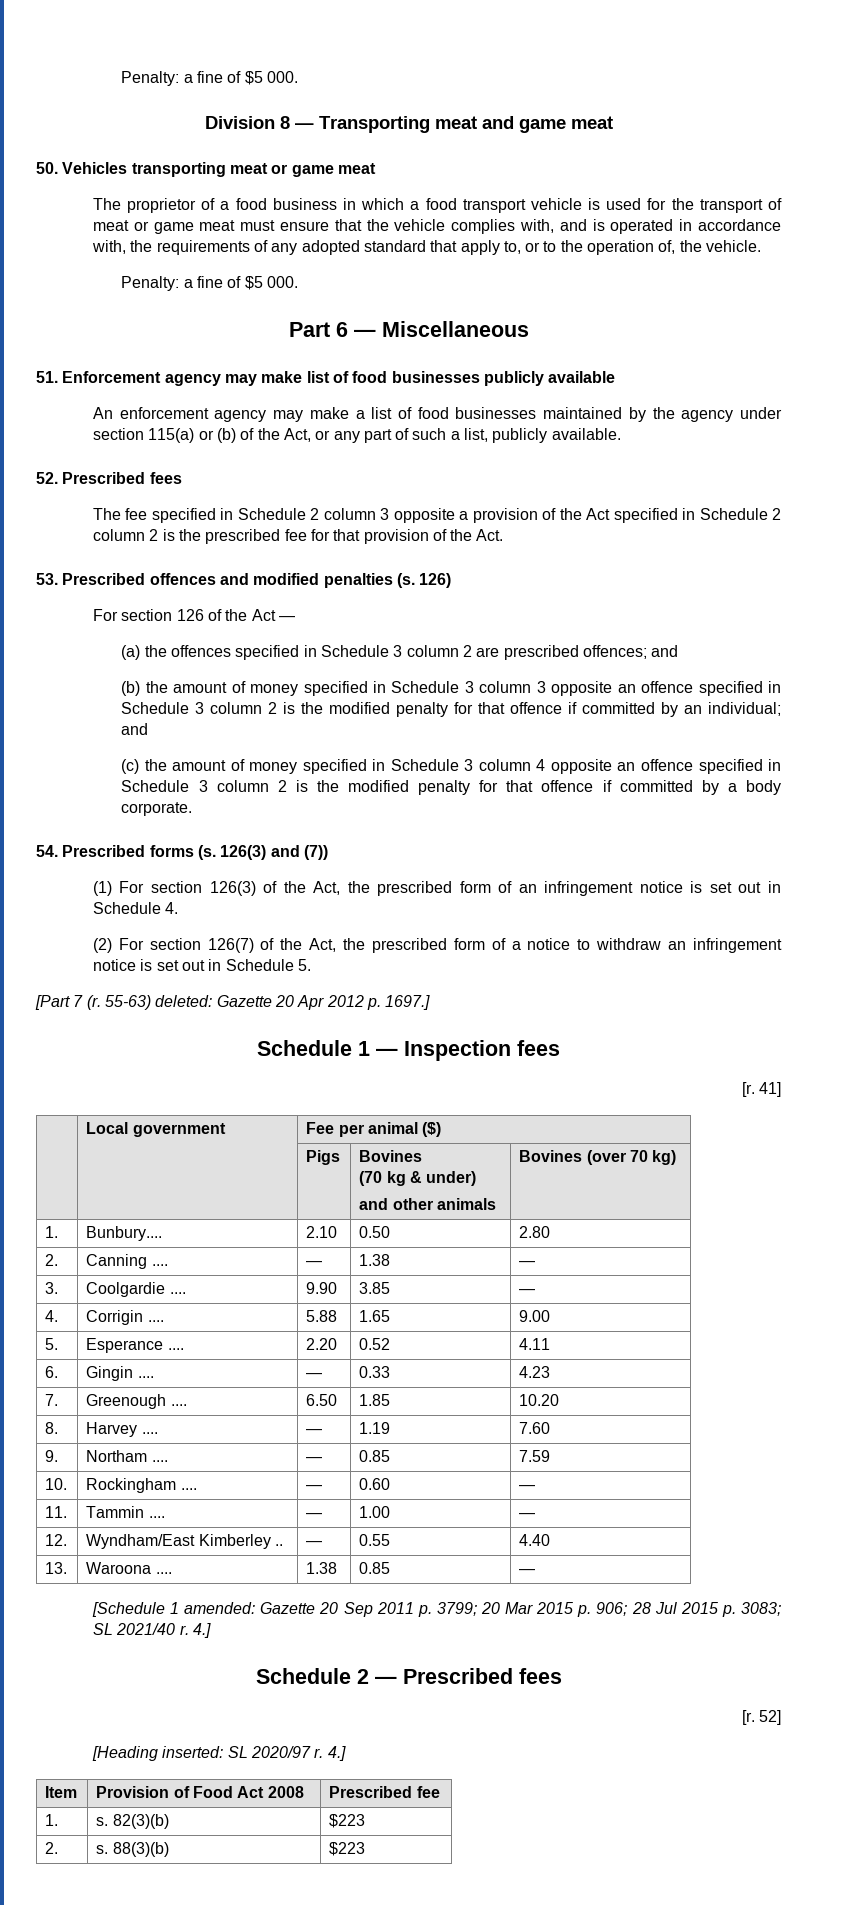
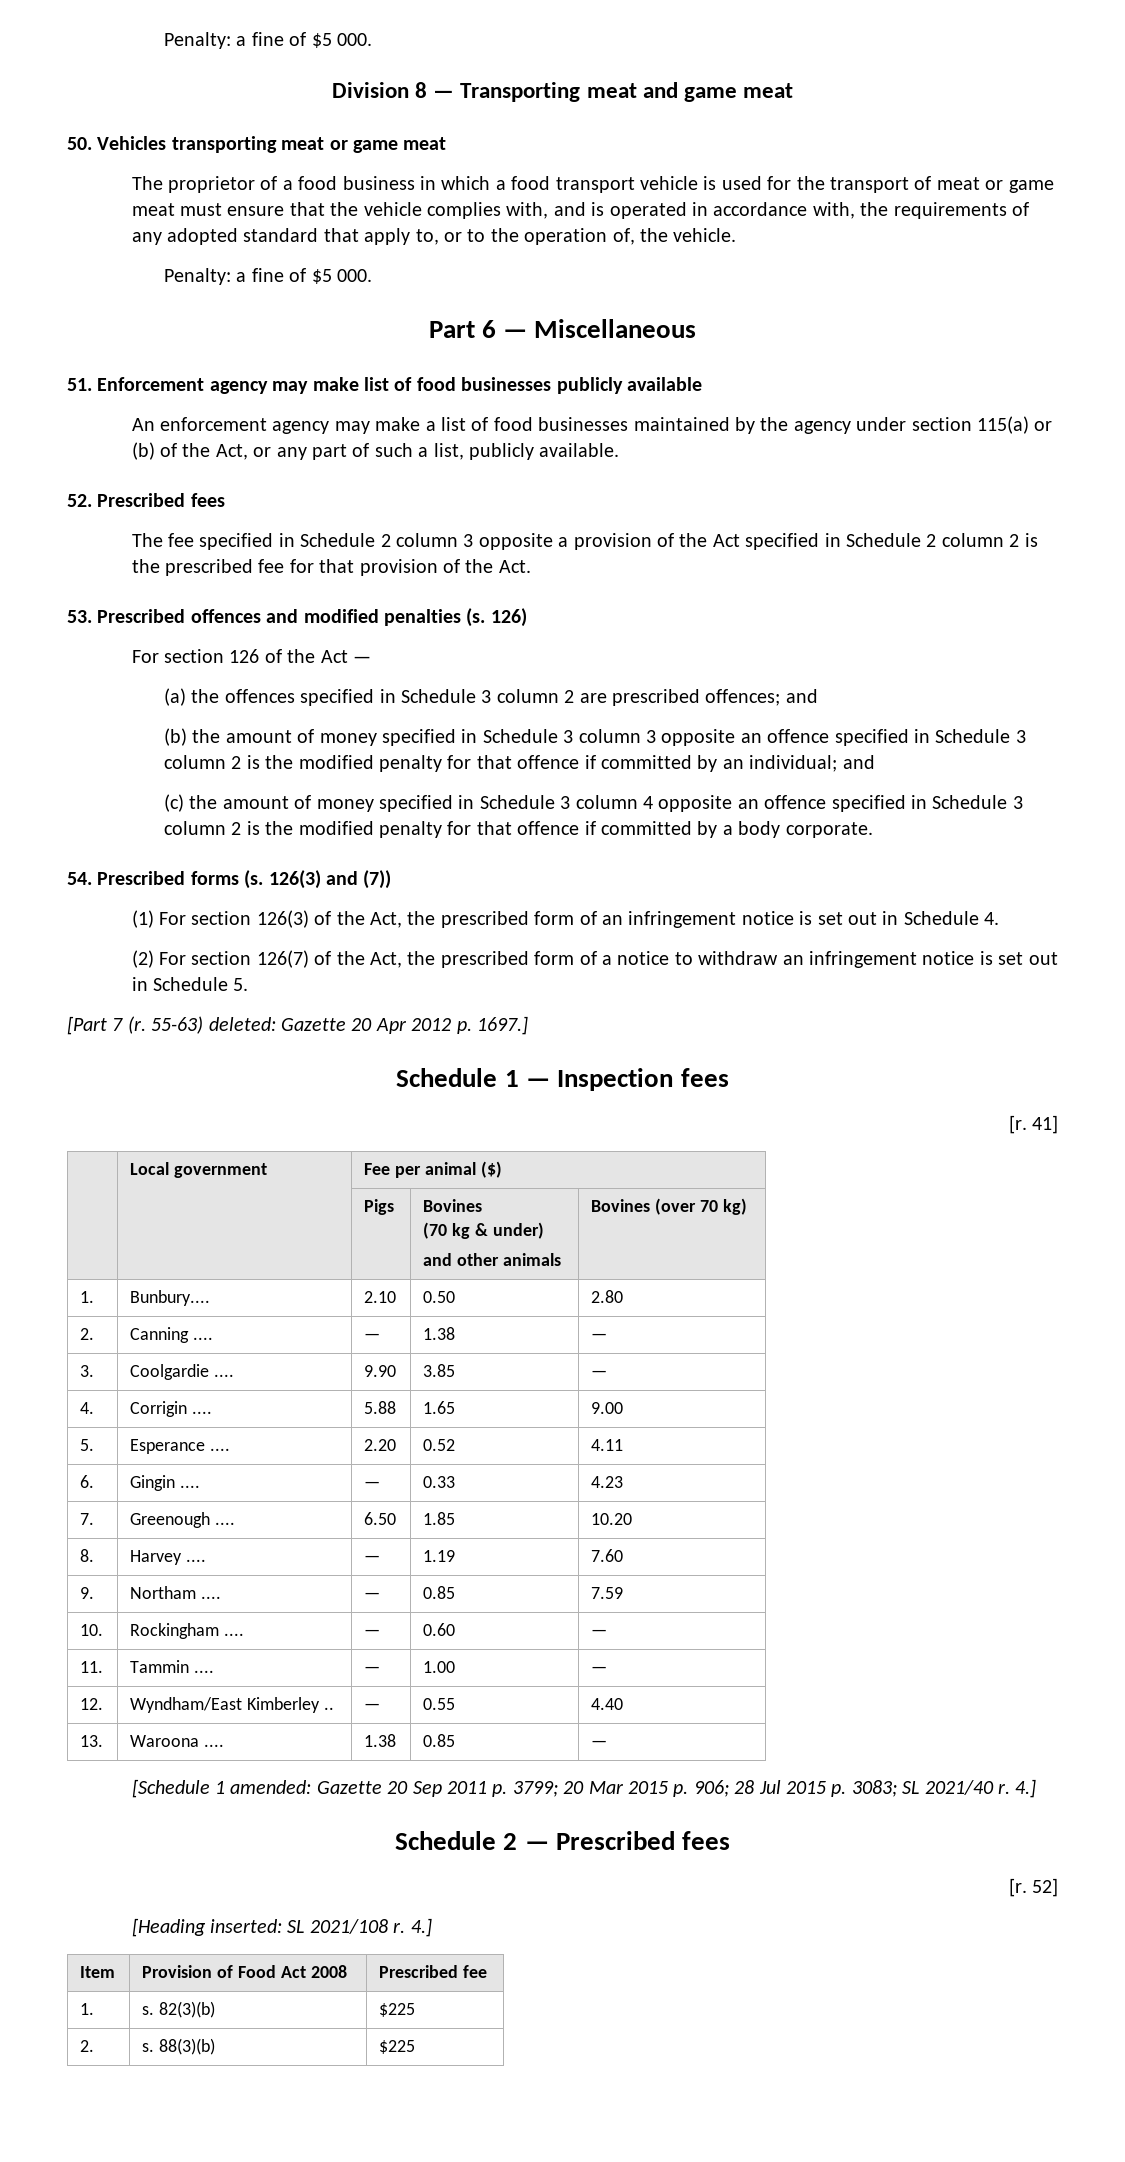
- [Heading inserted: SL 2020/97 r.
+ [Heading inserted: SL 2021/108 r.
- 1. | s. 82(3)(b) | $223
+ 1. | s. 82(3)(b) | $225
- 2. | s. 88(3)(b) | $223
+ 2. | s. 88(3)(b) | $225

